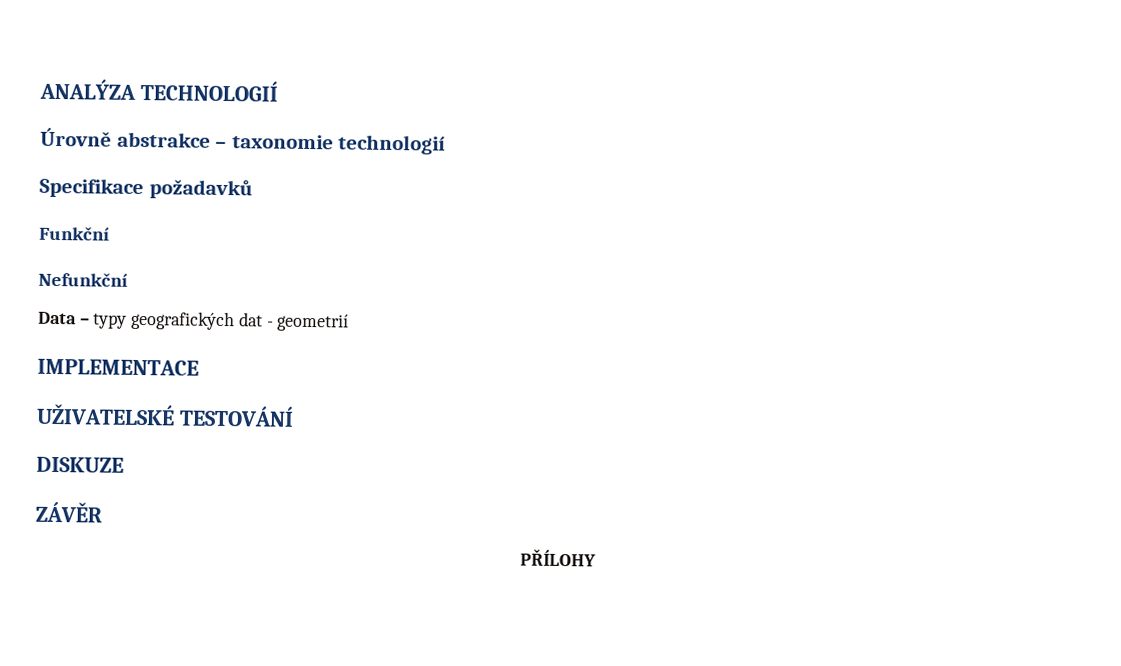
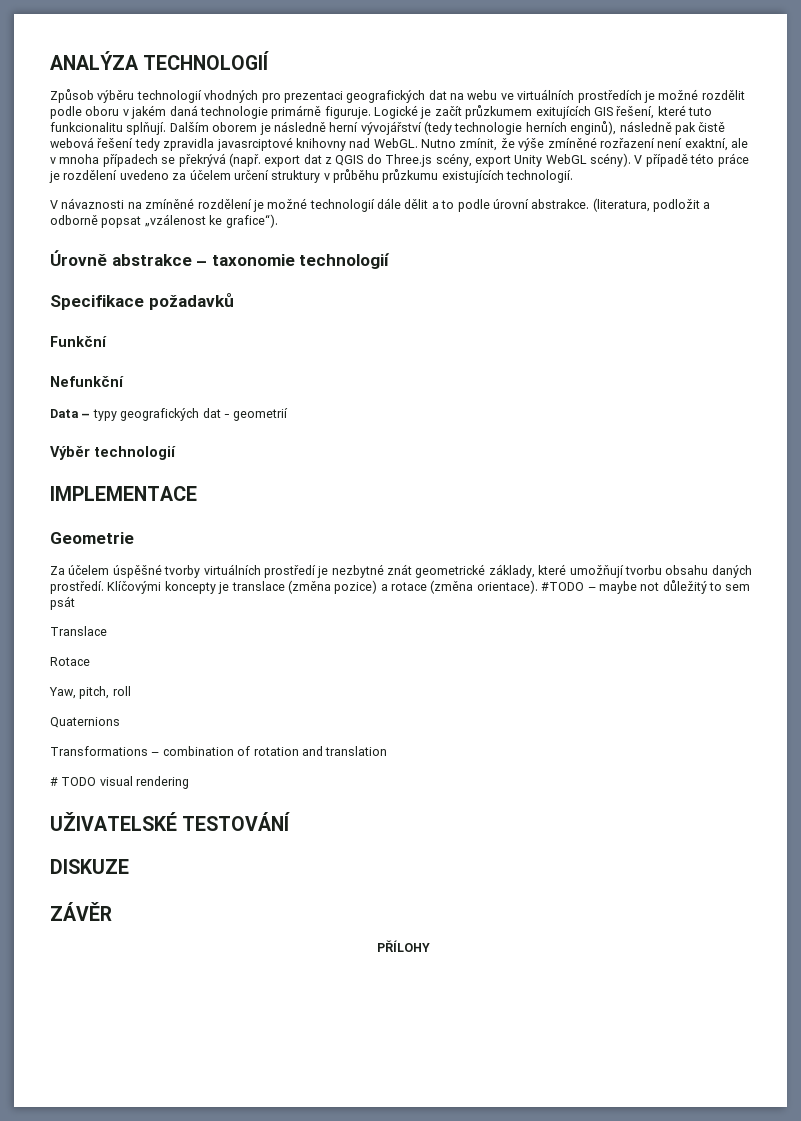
+ Způsob výběru technologií vhodných pro prezentaci geografických dat na webu ve virtuálních prostředích je možné rozdělit podle oboru v jakém daná technologie primárně figuruje. Logické je začít průzkumem exitujících GIS řešení, které tuto funkcionalitu splňují. Dalším oborem je následně herní vývojářství (tedy technologie herních enginů), následně pak čistě webová řešení tedy zpravidla javasrciptové knihovny nad WebGL. Nutno zmínit, že výše zmíněné rozřazení není exaktní, ale v mnoha případech se překrývá (např. export dat z QGIS do Three.js scény, export Unity WebGL scény). V případě této práce je rozdělení uvedeno za účelem určení struktury v průběhu průzkumu existujících technologií.
+ V návaznosti na zmíněné rozdělení je možné technologií dále dělit a to podle úrovní abstrakce. (literatura, podložit a odborně popsat „vzálenost ke grafice“).
+ Výběr technologií
+ Geometrie
+ Za účelem úspěšné tvorby virtuálních prostředí je nezbytné znát geometrické základy, které umožňují tvorbu obsahu daných prostředí. Klíčovými koncepty je translace (změna pozice) a rotace (změna orientace). #TODO – maybe not důležitý to sem psát
+ Translace
+ Rotace
+ Yaw, pitch, roll
+ Quaternions
+ Transformations – combination of rotation and translation
+ # TODO visual rendering

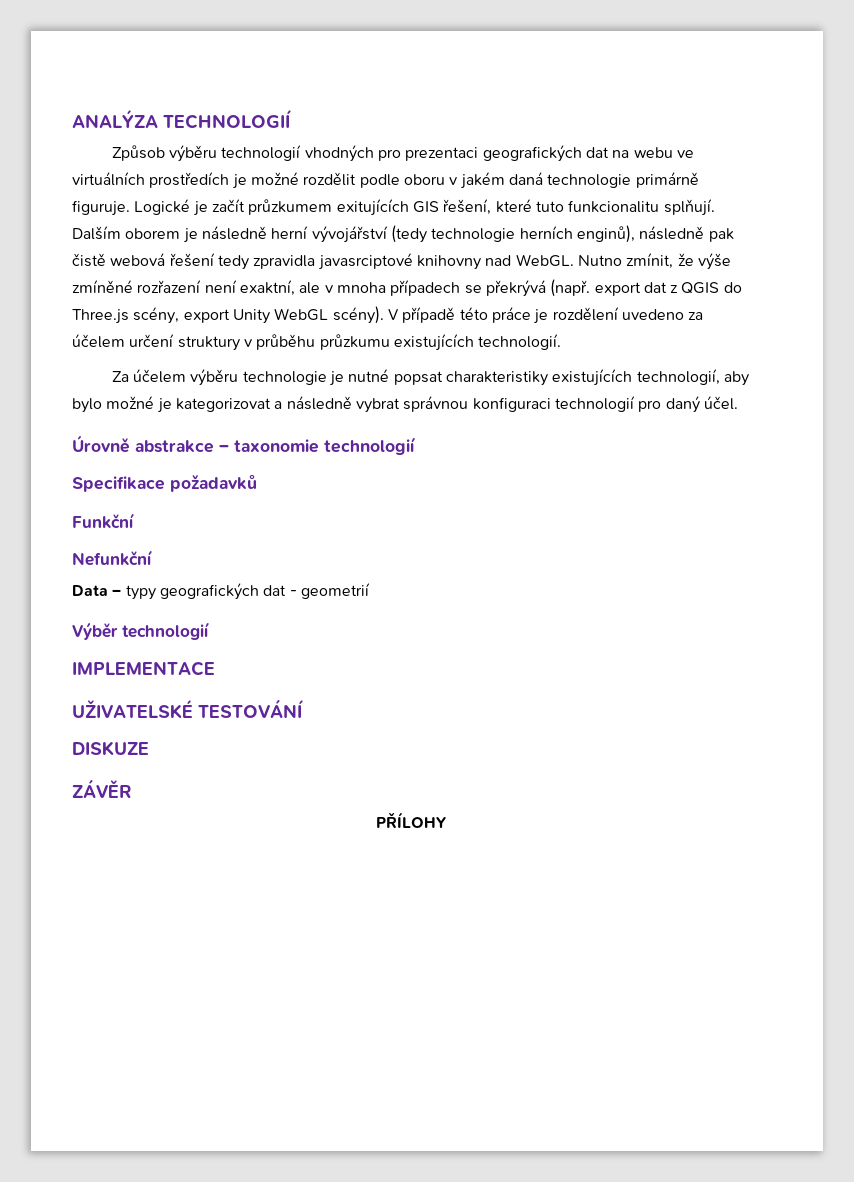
- V návaznosti na zmíněné rozdělení je možné technologií dále dělit a to podle úrovní abstrakce. (literatura, podložit a odborně popsat „vzálenost ke grafice“).
+ Za účelem výběru technologie je nutné popsat charakteristiky existujících technologií, aby bylo možné je kategorizovat a následně vybrat správnou konfiguraci technologií pro daný účel.
- Geometrie
- Za účelem úspěšné tvorby virtuálních prostředí je nezbytné znát geometrické základy, které umožňují tvorbu obsahu daných prostředí. Klíčovými koncepty je translace (změna pozice) a rotace (změna orientace). #TODO – maybe not důležitý to sem psát
- Translace
- Rotace
- Yaw, pitch, roll
- Quaternions
- Transformations – combination of rotation and translation
- # TODO visual rendering

